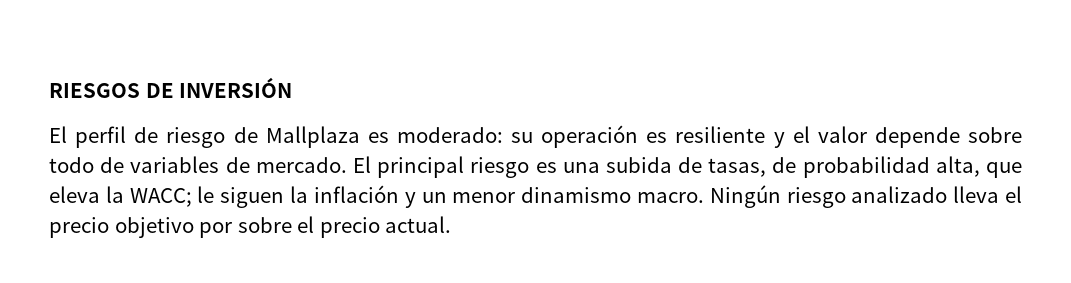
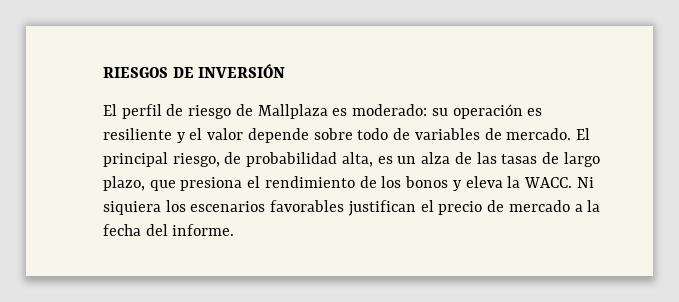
- El principal riesgo es una subida de tasas, de probabilidad alta, que eleva la WACC; le siguen la inflación y un menor dinamismo macro. Ningún riesgo analizado lleva el precio objetivo por sobre el precio actual.
+ El principal riesgo, de probabilidad alta, es un alza de las tasas de largo plazo, que presiona el rendimiento de los bonos y eleva la WACC. Ni siquiera los escenarios favorables justifican el precio de mercado a la fecha del informe.

